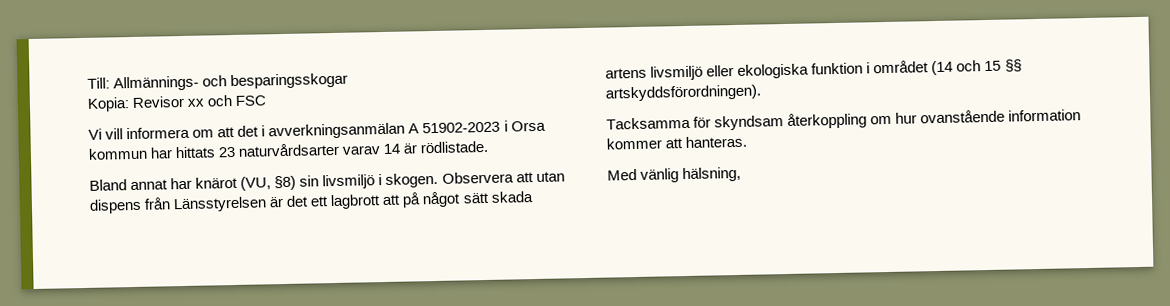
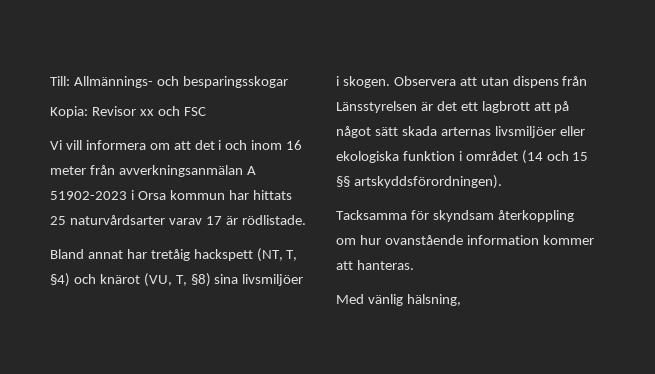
- Vi vill informera om att det i avverkningsanmälan A 51902-2023 i Orsa kommun har hittats 23 naturvårdsarter varav 14 är rödlistade.
+ Vi vill informera om att det i och inom 16 meter från avverkningsanmälan A 51902-2023 i Orsa kommun har hittats 25 naturvårdsarter varav 17 är rödlistade.
- Bland annat har knärot (VU, §8) sin livsmiljö i skogen.
+ Bland annat har tretåig hackspett (NT, T, §4) och knärot (VU, T, §8) sina livsmiljöer i skogen.
- Observera att utan dispens från Länsstyrelsen är det ett lagbrott att på något sätt skada artens livsmiljö eller ekologiska funktion i området (14 och 15 §§ artskyddsförordningen).
+ Observera att utan dispens från Länsstyrelsen är det ett lagbrott att på något sätt skada arternas livsmiljöer eller ekologiska funktion i området (14 och 15 §§ artskyddsförordningen).

